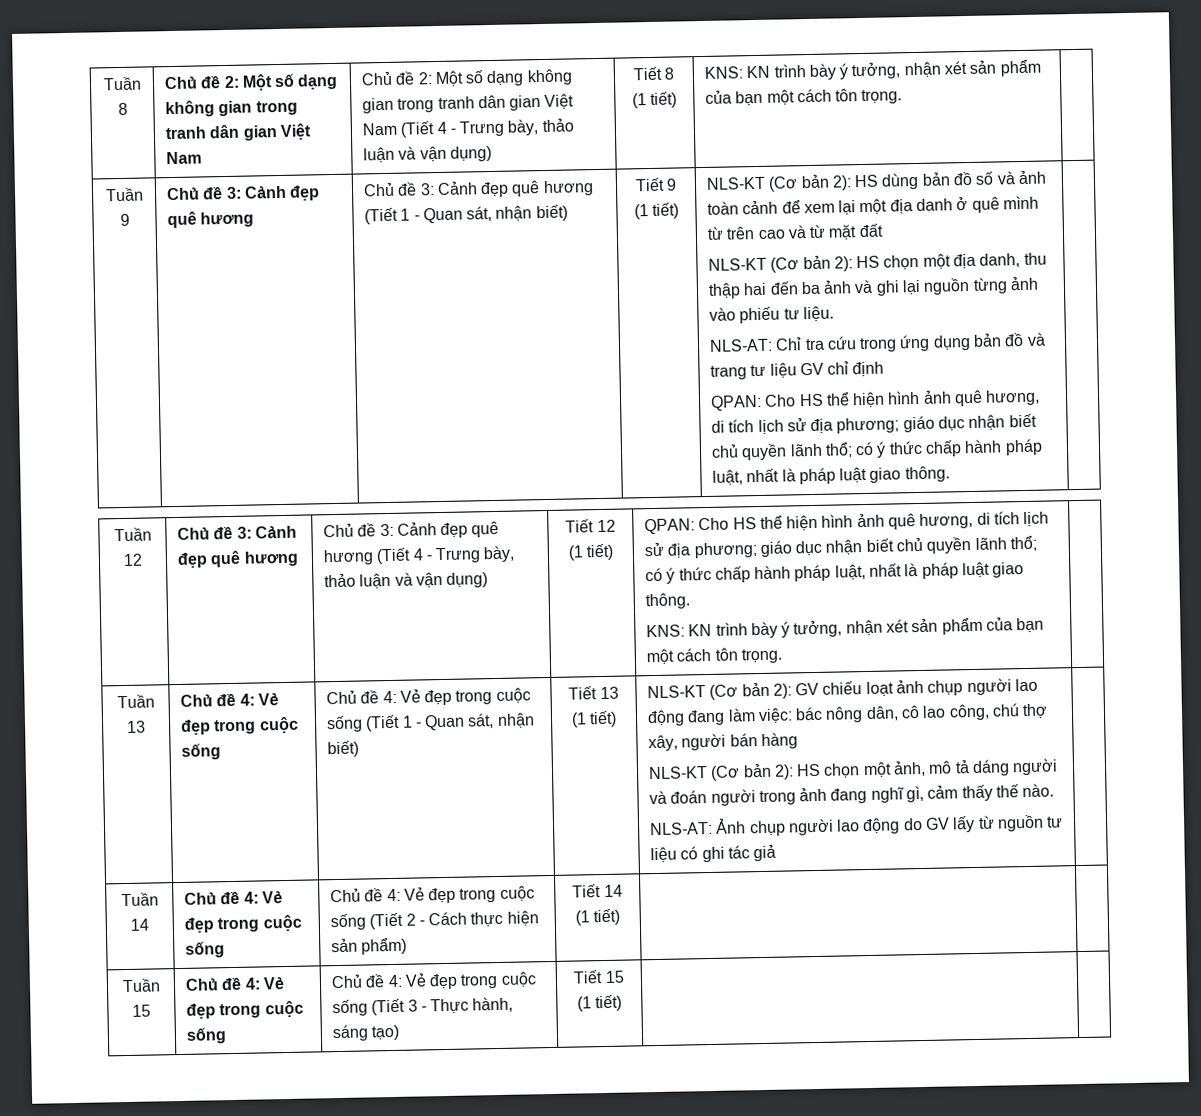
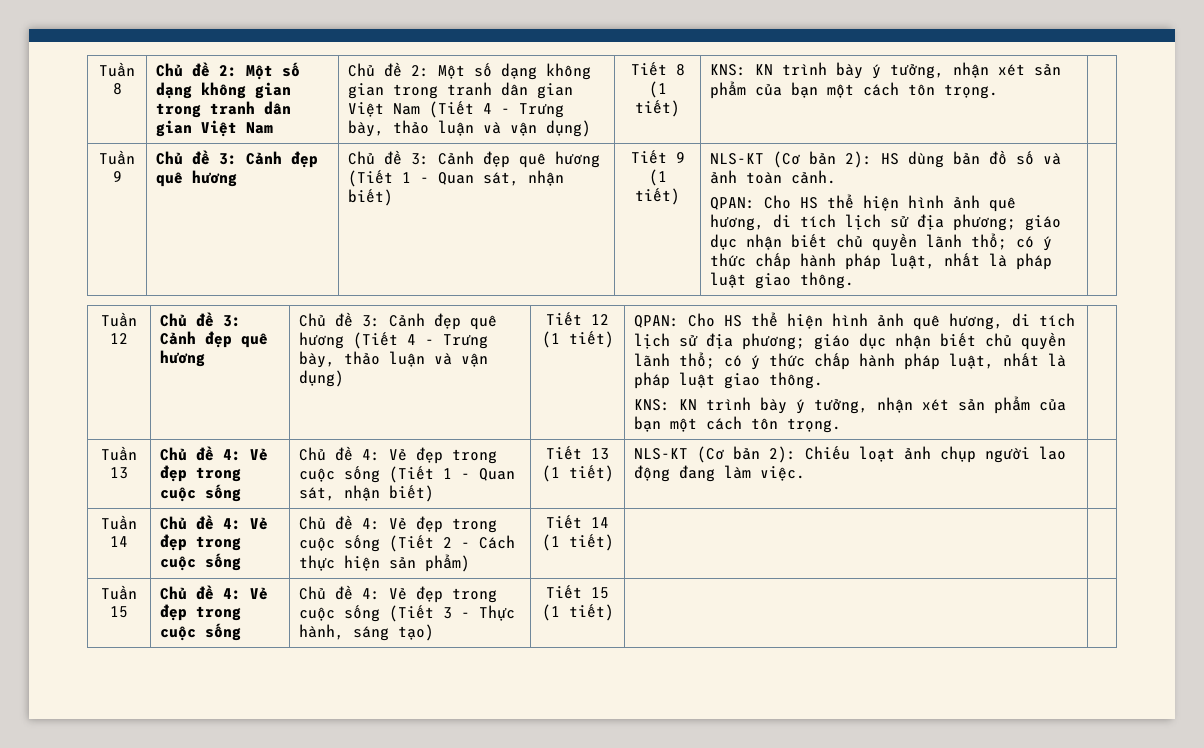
- NLS-KT (Cơ bản 2): HS dùng bản đồ số và ảnh toàn cảnh để xem lại một địa danh ở quê mình từ trên cao và từ mặt đất
- NLS-KT (Cơ bản 2): HS chọn một địa danh, thu thập hai đến ba ảnh và ghi lại nguồn từng ảnh vào phiếu tư liệu.
- NLS-AT: Chỉ tra cứu trong ứng dụng bản đồ và trang tư liệu GV chỉ định
+ NLS-KT (Cơ bản 2): HS dùng bản đồ số và ảnh toàn cảnh.
- NLS-KT (Cơ bản 2): GV chiếu loạt ảnh chụp người lao động đang làm việc: bác nông dân, cô lao công, chú thợ xây, người bán hàng
- NLS-KT (Cơ bản 2): HS chọn một ảnh, mô tả dáng người và đoán người trong ảnh đang nghĩ gì, cảm thấy thế nào.
- NLS-AT: Ảnh chụp người lao động do GV lấy từ nguồn tư liệu có ghi tác giả
+ NLS-KT (Cơ bản 2): Chiếu loạt ảnh chụp người lao động đang làm việc.

